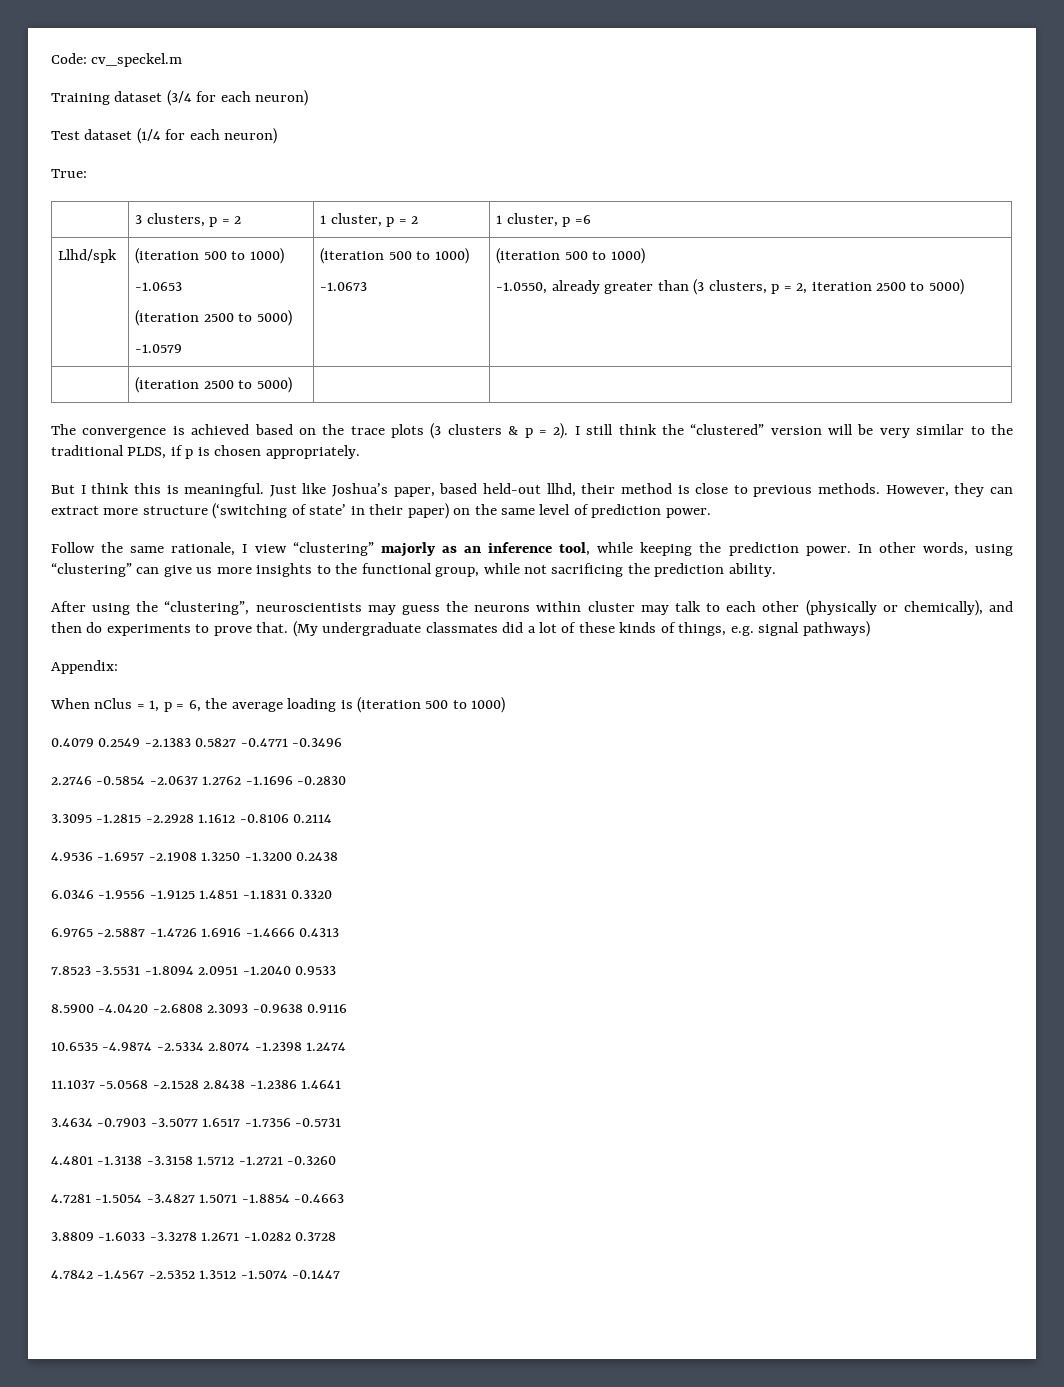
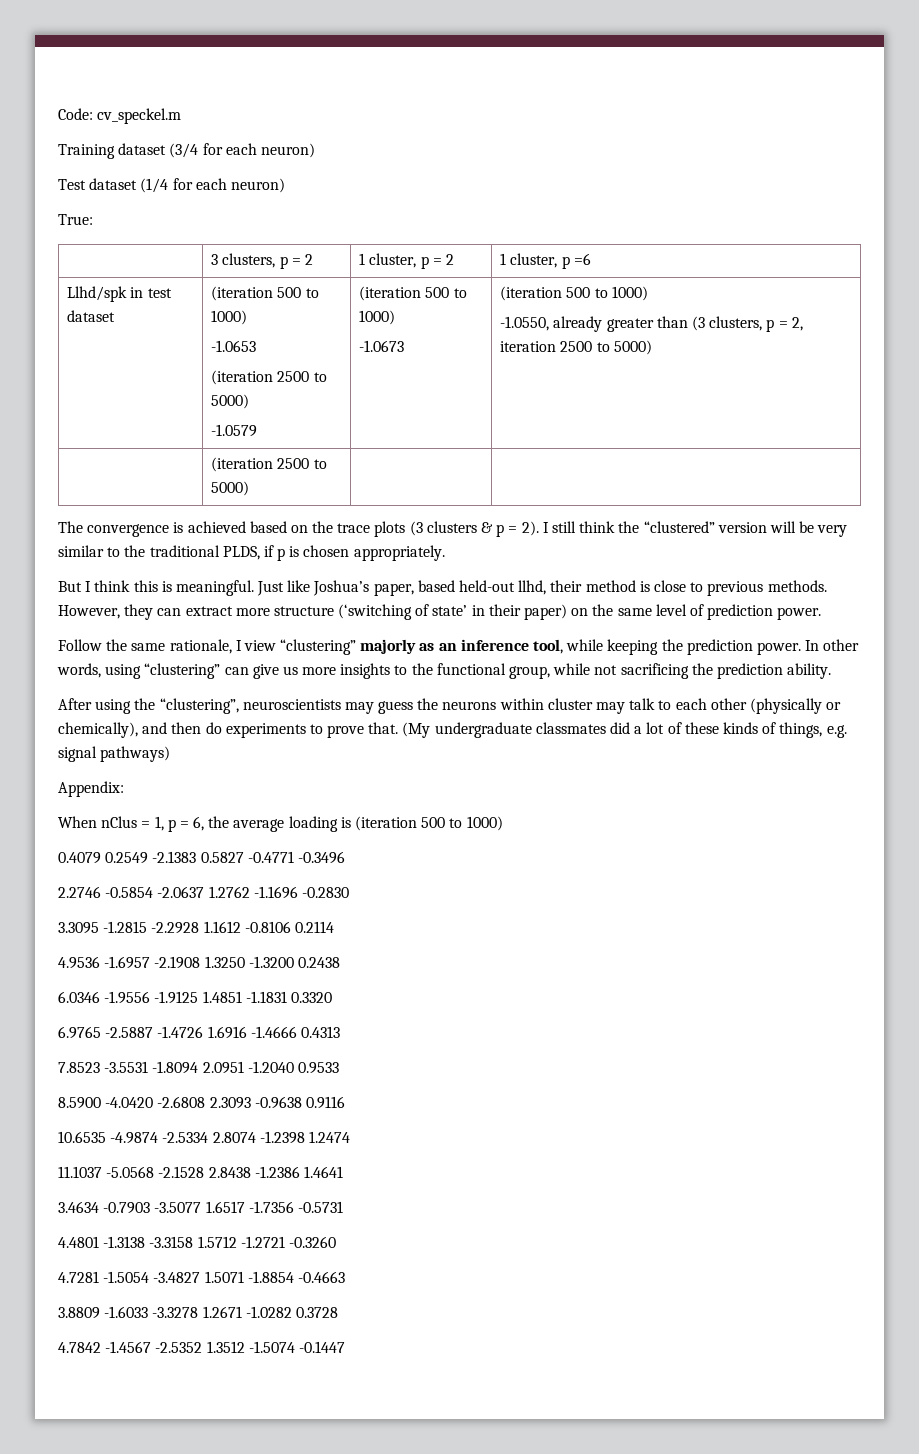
- Llhd/spk | (iteration 500 to 1000)
+ Llhd/spk in test dataset | (iteration 500 to 1000)

